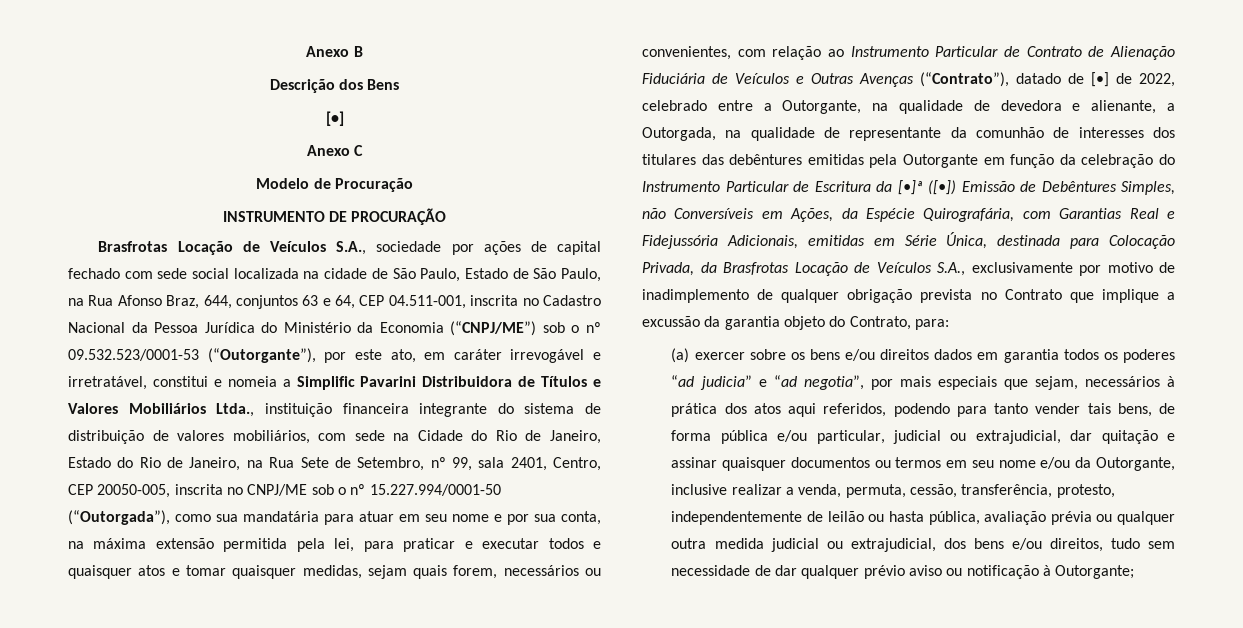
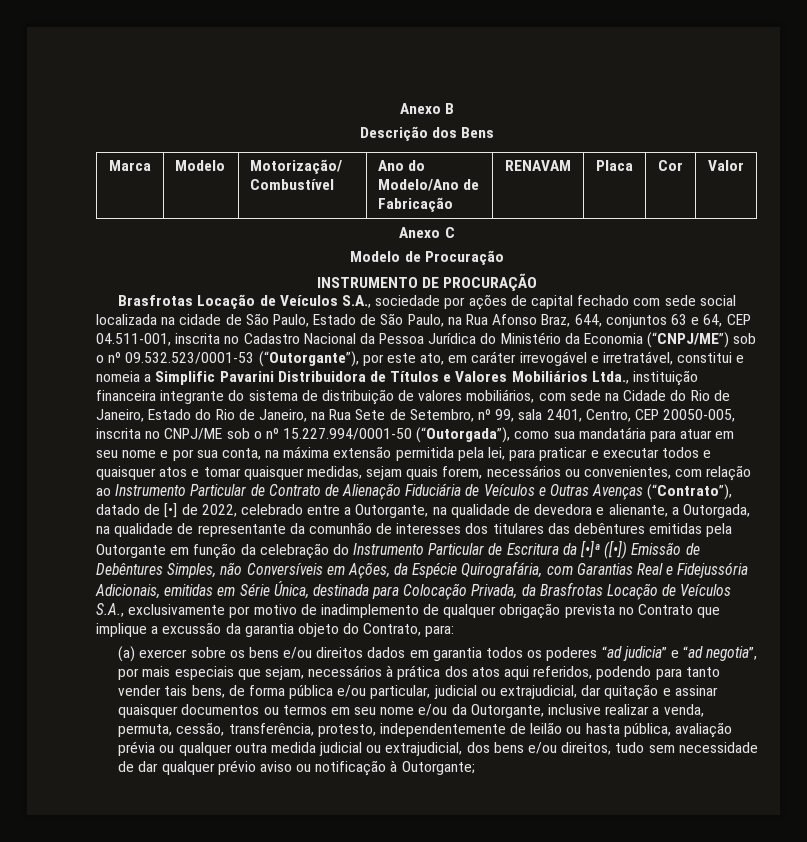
  Descrição dos Bens
- [•]
+ Marca | Modelo | Motorização/ Combustível | Ano do Modelo/Ano de Fabricação | RENAVAM | Placa | Cor | Valor

